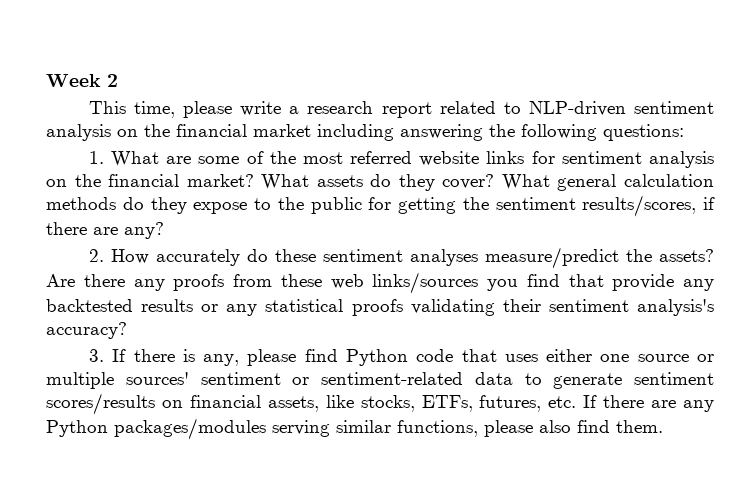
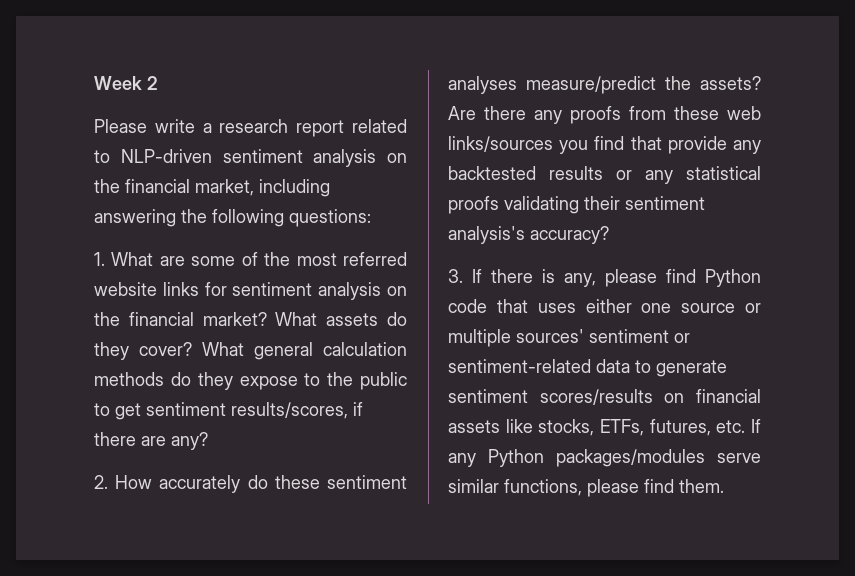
- This time, please write a research report related to NLP-driven sentiment analysis on the financial market including answering the following questions:
+ Please write a research report related to NLP-driven sentiment analysis on the financial market, including answering the following questions:
- What general calculation methods do they expose to the public for getting the sentiment results/scores, if there are any?
+ What general calculation methods do they expose to the public to get sentiment results/scores, if there are any?
- 3. If there is any, please find Python code that uses either one source or multiple sources' sentiment or sentiment-related data to generate sentiment scores/results on financial assets, like stocks, ETFs, futures, etc. If there are any Python packages/modules serving similar functions, please also find them.
+ 3. If there is any, please find Python code that uses either one source or multiple sources' sentiment or sentiment-related data to generate sentiment scores/results on financial assets like stocks, ETFs, futures, etc. If any Python packages/modules serve similar functions, please find them.

